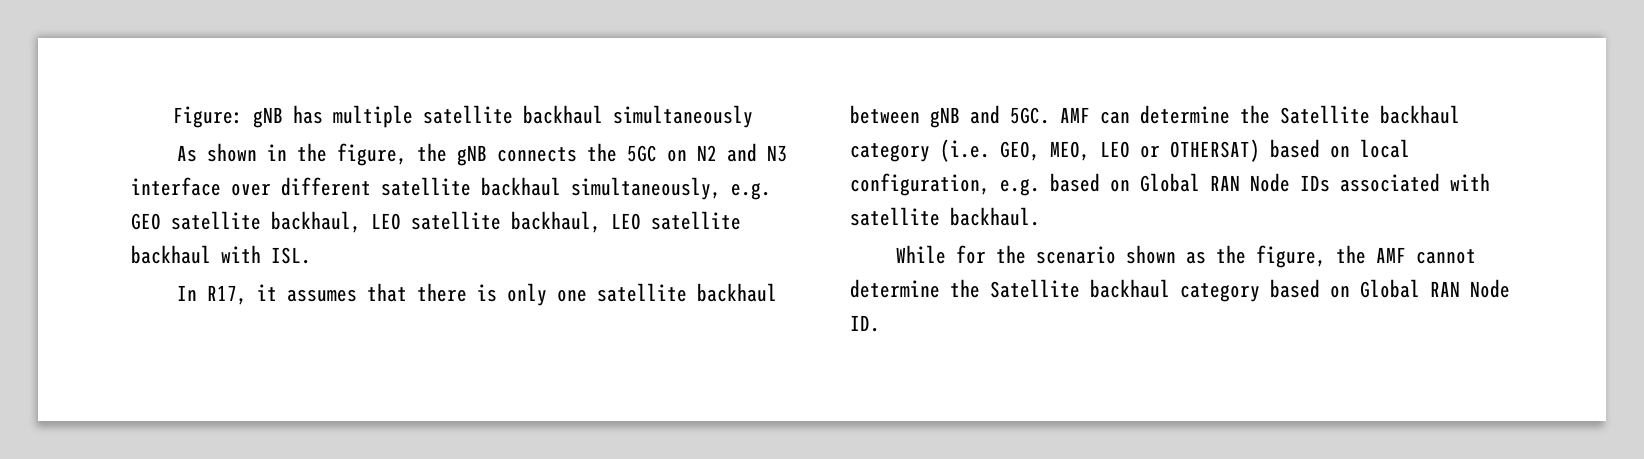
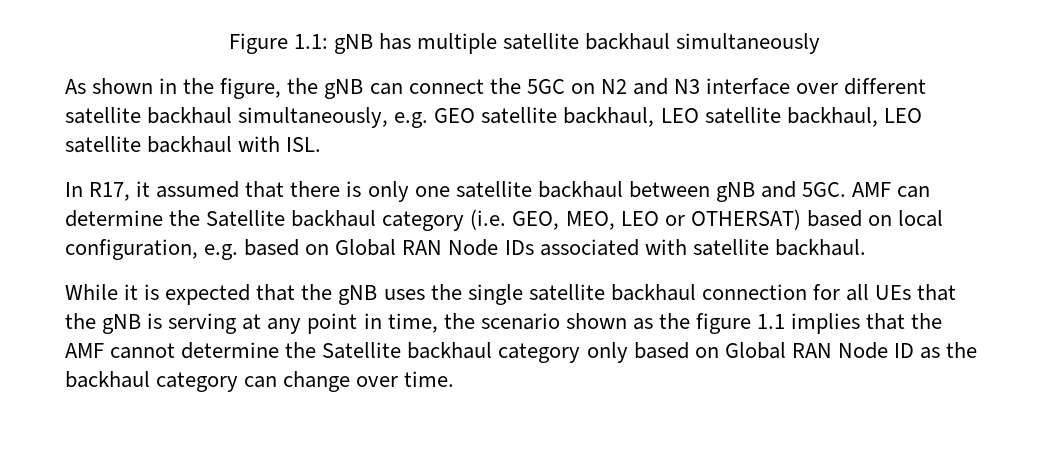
- Figure: gNB has multiple satellite backhaul simultaneously
+ Figure 1.1: gNB has multiple satellite backhaul simultaneously
- As shown in the figure, the gNB connects the 5GC on N2 and N3 interface over different satellite backhaul simultaneously, e.g. GEO satellite backhaul, LEO satellite backhaul, LEO satellite backhaul with ISL.
+ As shown in the figure, the gNB can connect the 5GC on N2 and N3 interface over different satellite backhaul simultaneously, e.g. GEO satellite backhaul, LEO satellite backhaul, LEO satellite backhaul with ISL.
- In R17, it assumes that there is only one satellite backhaul between gNB and 5GC.
+ In R17, it assumed that there is only one satellite backhaul between gNB and 5GC.
- While for the scenario shown as the figure, the AMF cannot determine the Satellite backhaul category based on Global RAN Node ID.
+ While it is expected that the gNB uses the single satellite backhaul connection for all UEs that the gNB is serving at any point in time, the scenario shown as the figure 1.1 implies that the AMF cannot determine the Satellite backhaul category only based on Global RAN Node ID as the backhaul category can change over time.

